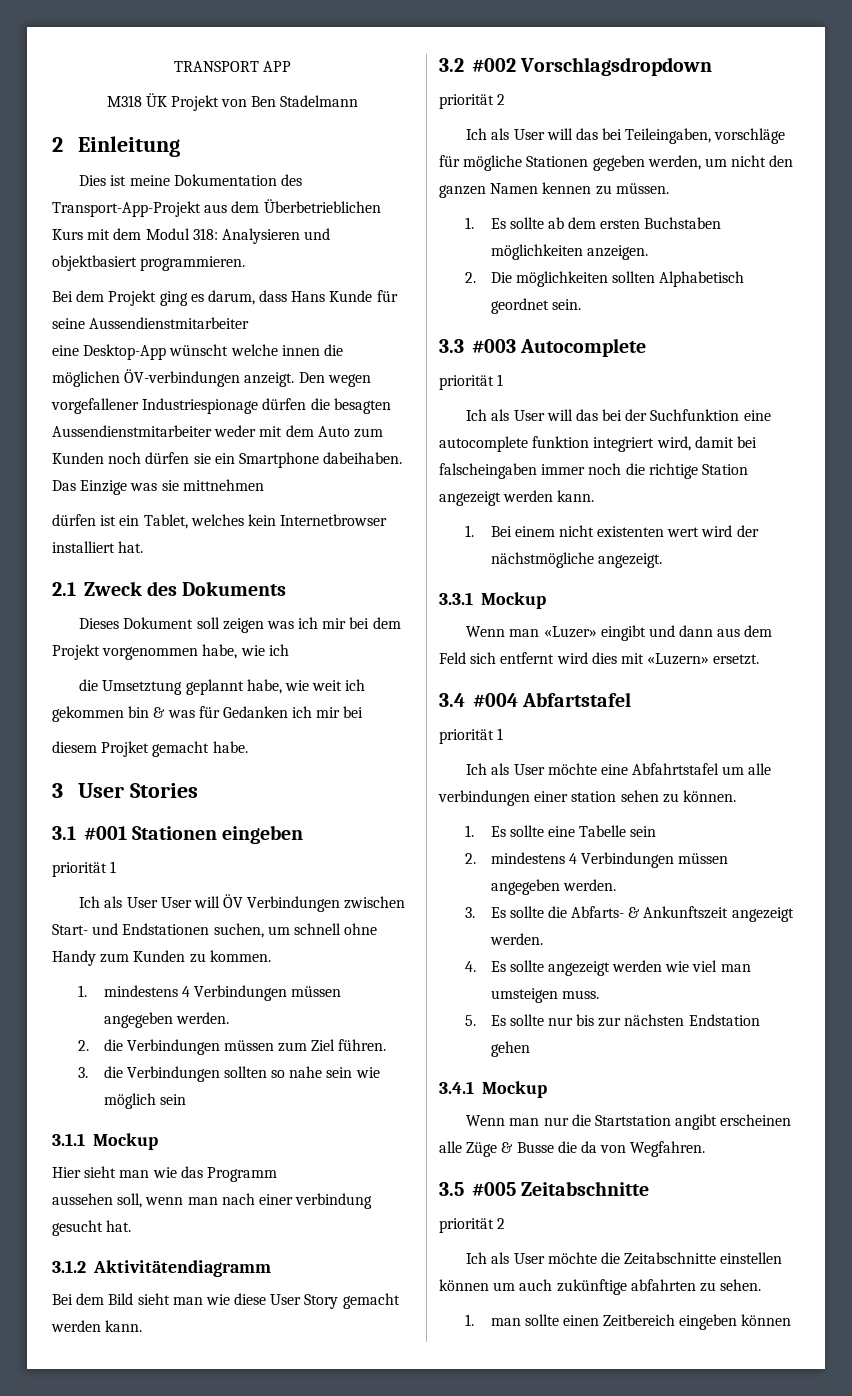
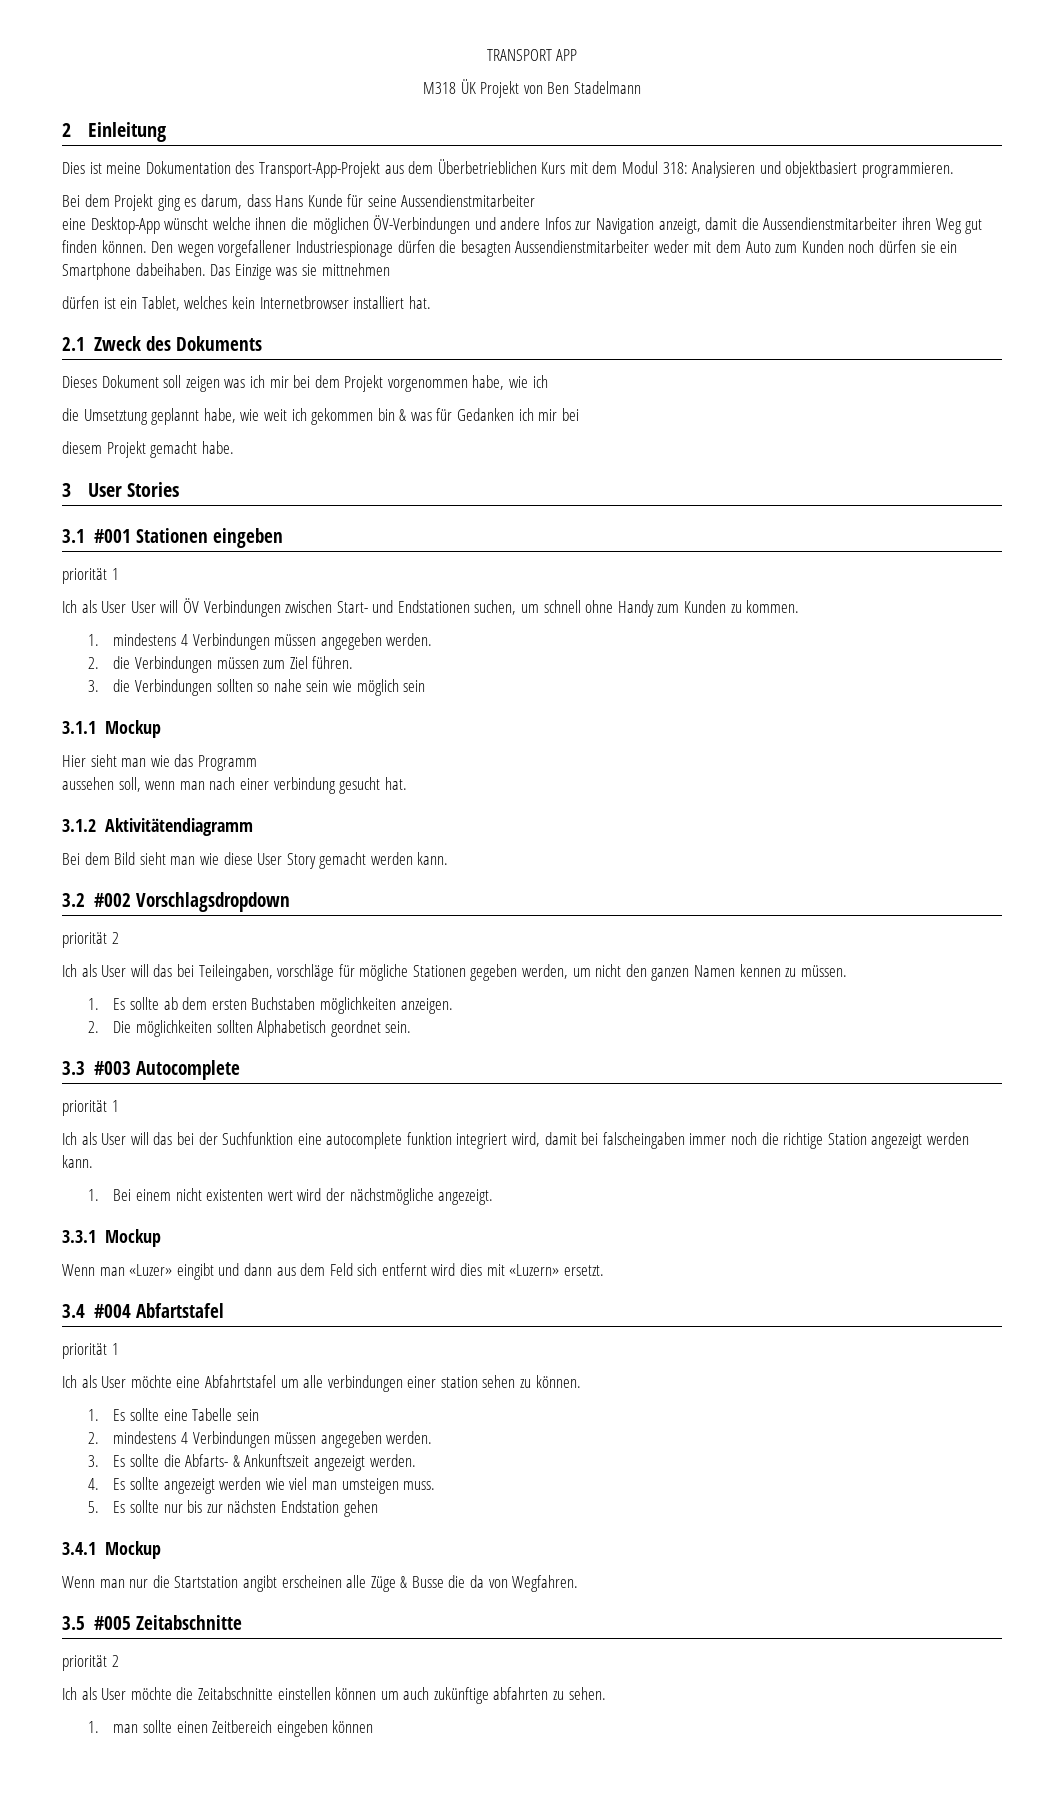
- eine Desktop-App wünscht welche innen die möglichen ÖV-verbindungen anzeigt.
+ eine Desktop-App wünscht welche ihnen die möglichen ÖV-Verbindungen und andere Infos zur Navigation anzeigt, damit die Aussendienstmitarbeiter ihren Weg gut finden können.
- diesem Projket gemacht habe.
+ diesem Projekt gemacht habe.

